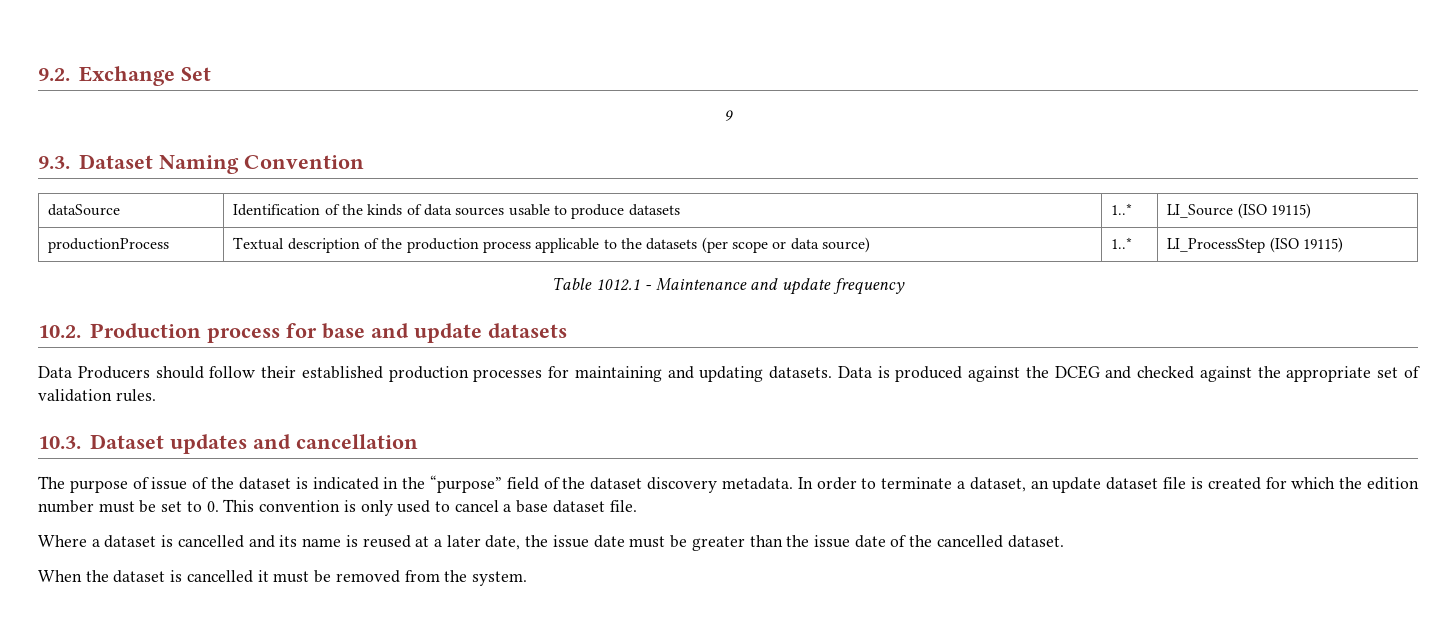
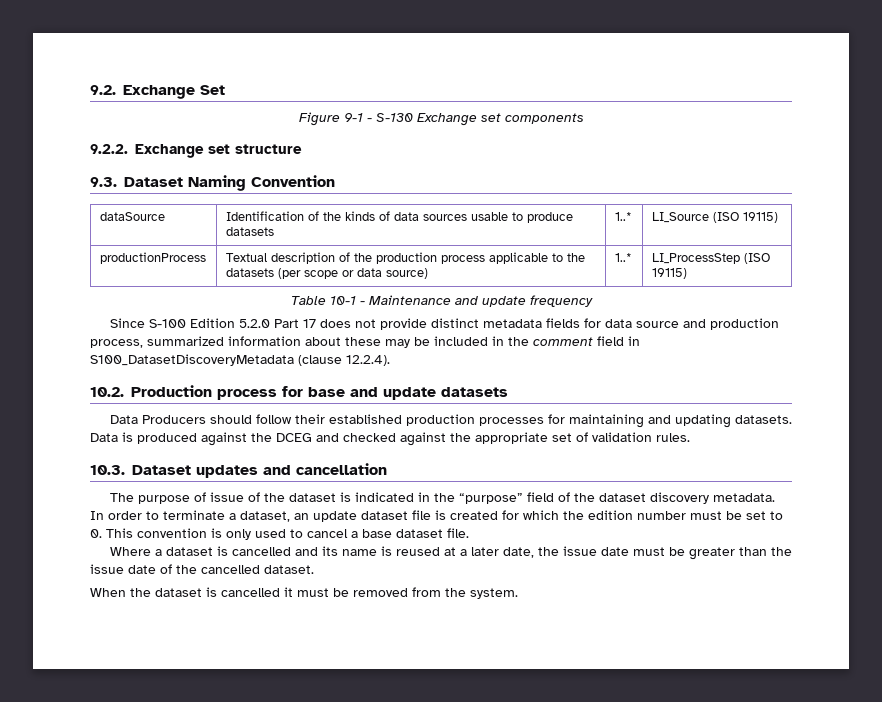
- 9
+ Figure 9-1 - S-130 Exchange set components
+ 9.2.2. Exchange set structure
- Table 1012.1 - Maintenance and update frequency
+ Table 10-1 - Maintenance and update frequency
+ Since S-100 Edition 5.2.0 Part 17 does not provide distinct metadata fields for data source and production process, summarized information about these may be included in the comment field in S100_DatasetDiscoveryMetadata (clause 12.2.4).

